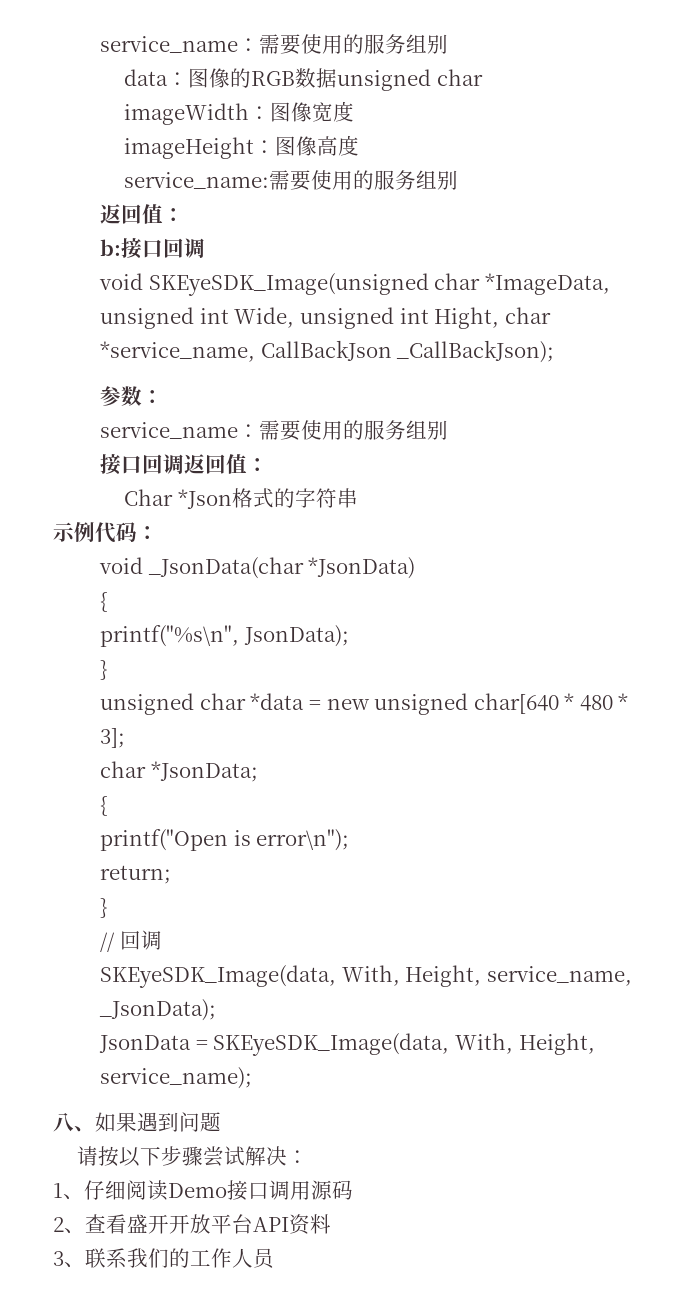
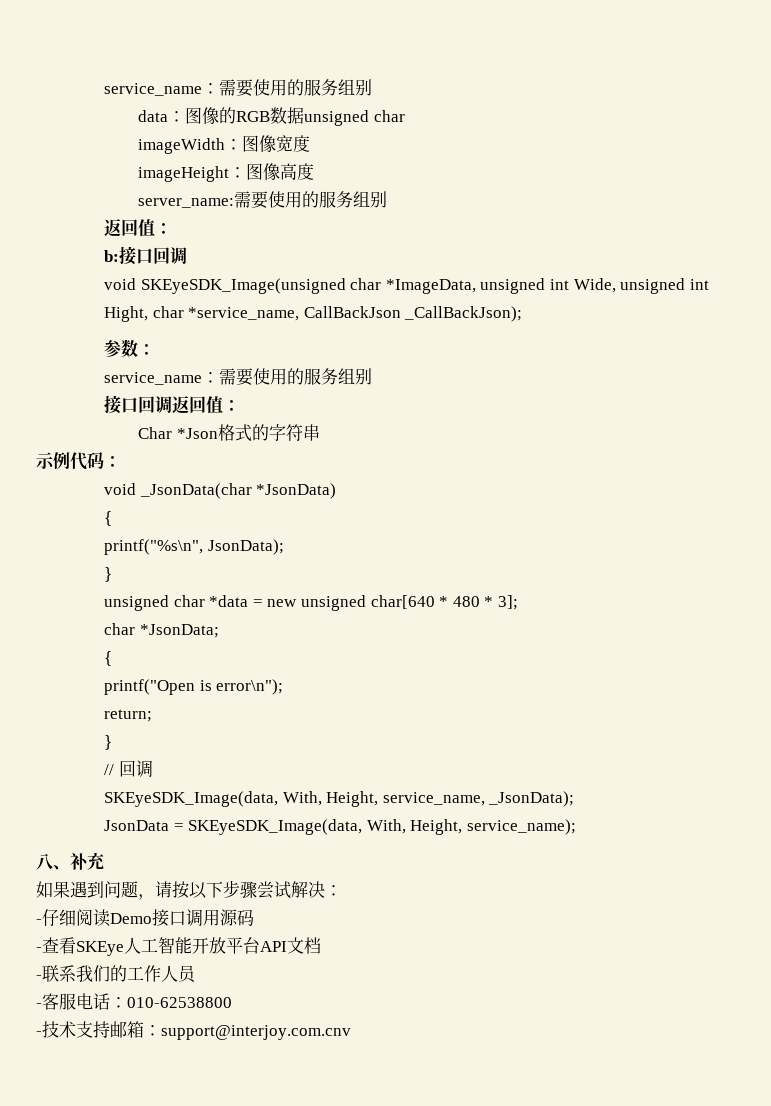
- service_name:需要使用的服务组别
+ server_name:需要使用的服务组别
- 八、如果遇到问题
- 请按以下步骤尝试解决：
+ 八、补充
+ 如果遇到问题，请按以下步骤尝试解决：
- 1、仔细阅读Demo接口调用源码
+ -仔细阅读Demo接口调用源码
- 2、查看盛开开放平台API资料
- 3、联系我们的工作人员
+ -查看SKEye人工智能开放平台API文档
+ -联系我们的工作人员
+ -客服电话：010-62538800
+ -技术支持邮箱：support@interjoy.com.cnv

